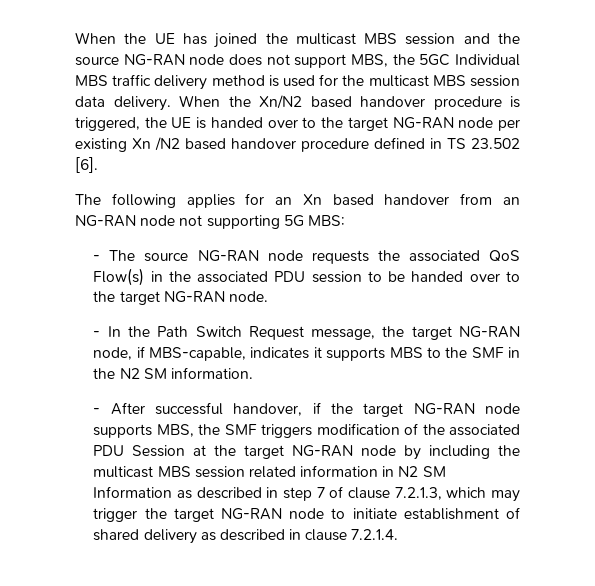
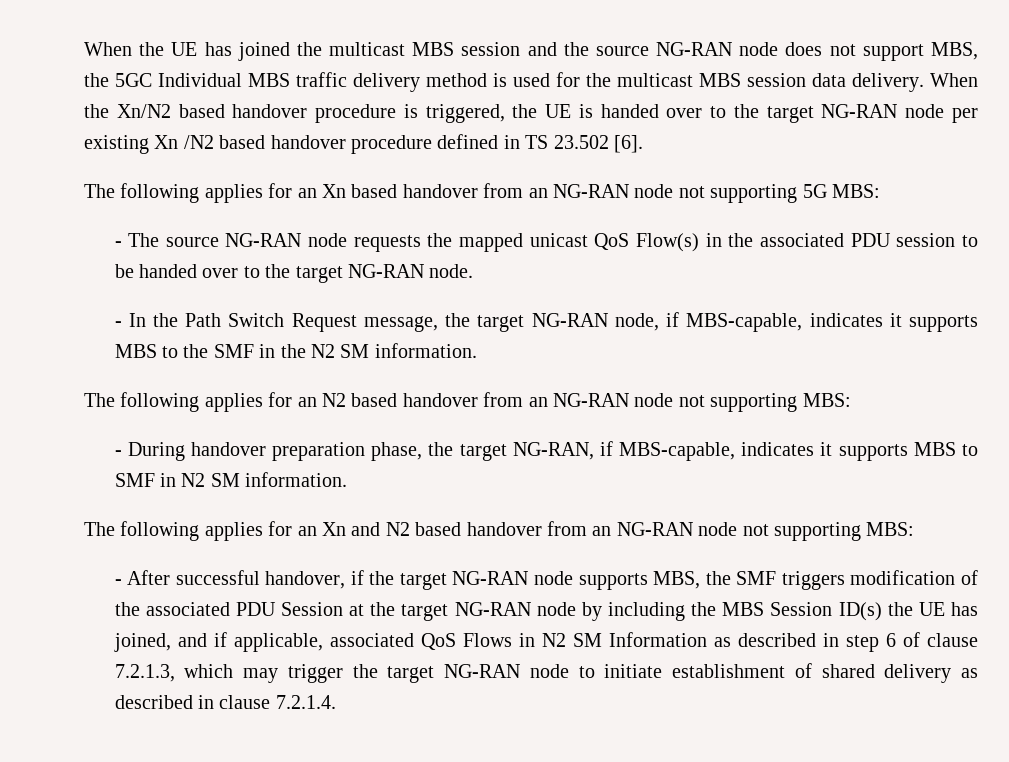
- - The source NG-RAN node requests the associated QoS Flow(s) in the associated PDU session to be handed over to the target NG-RAN node.
+ - The source NG-RAN node requests the mapped unicast QoS Flow(s) in the associated PDU session to be handed over to the target NG-RAN node.
+ The following applies for an N2 based handover from an NG-RAN node not supporting MBS:
+ - During handover preparation phase, the target NG-RAN, if MBS-capable, indicates it supports MBS to SMF in N2 SM information.
+ The following applies for an Xn and N2 based handover from an NG-RAN node not supporting MBS:
- - After successful handover, if the target NG-RAN node supports MBS, the SMF triggers modification of the associated PDU Session at the target NG-RAN node by including the multicast MBS session related information in N2 SM Information as described in step 7 of clause 7.2.1.3, which may trigger the target NG-RAN node to initiate establishment of shared delivery as described in clause 7.2.1.4.
+ - After successful handover, if the target NG-RAN node supports MBS, the SMF triggers modification of the associated PDU Session at the target NG-RAN node by including the MBS Session ID(s) the UE has joined, and if applicable, associated QoS Flows in N2 SM Information as described in step 6 of clause 7.2.1.3, which may trigger the target NG-RAN node to initiate establishment of shared delivery as described in clause 7.2.1.4.

